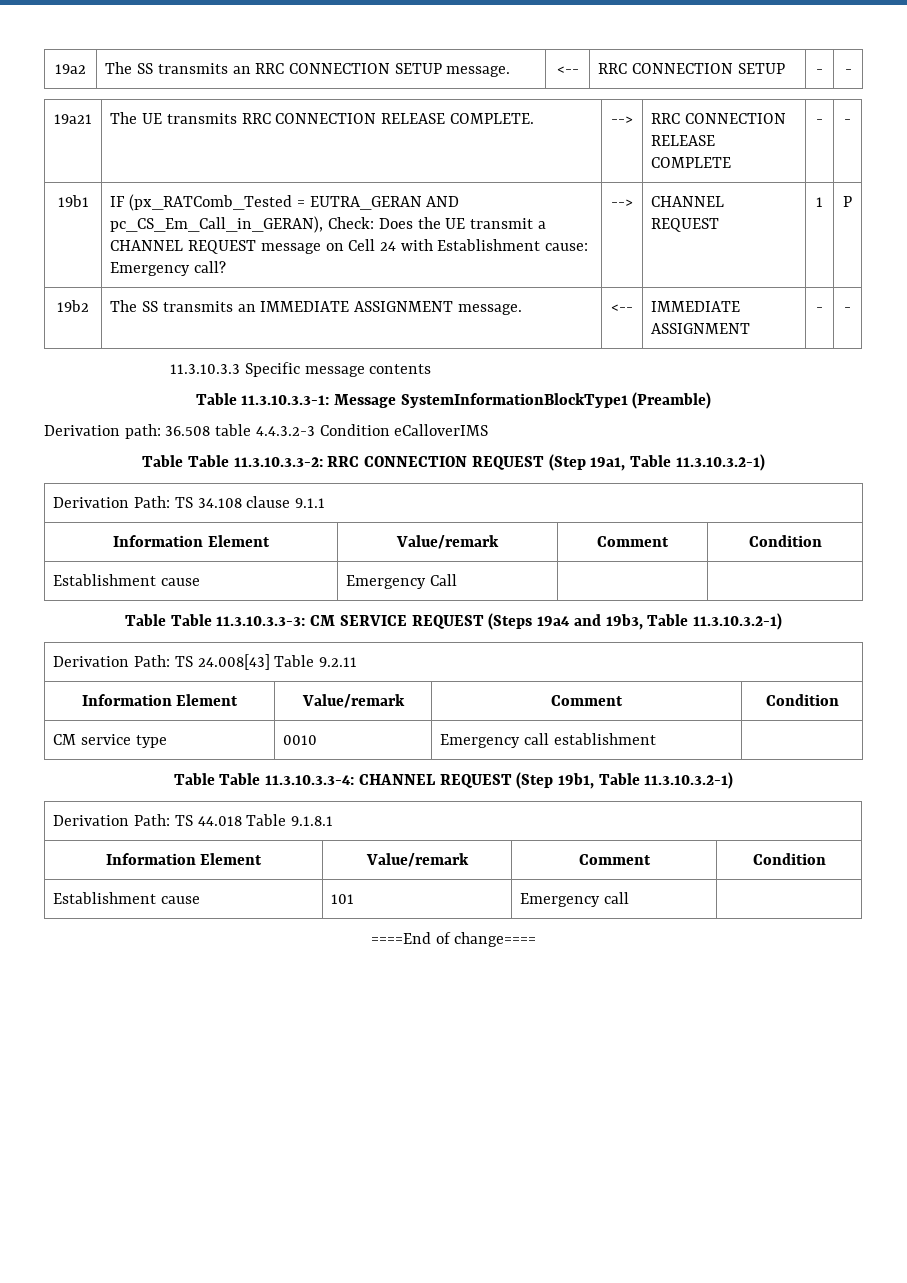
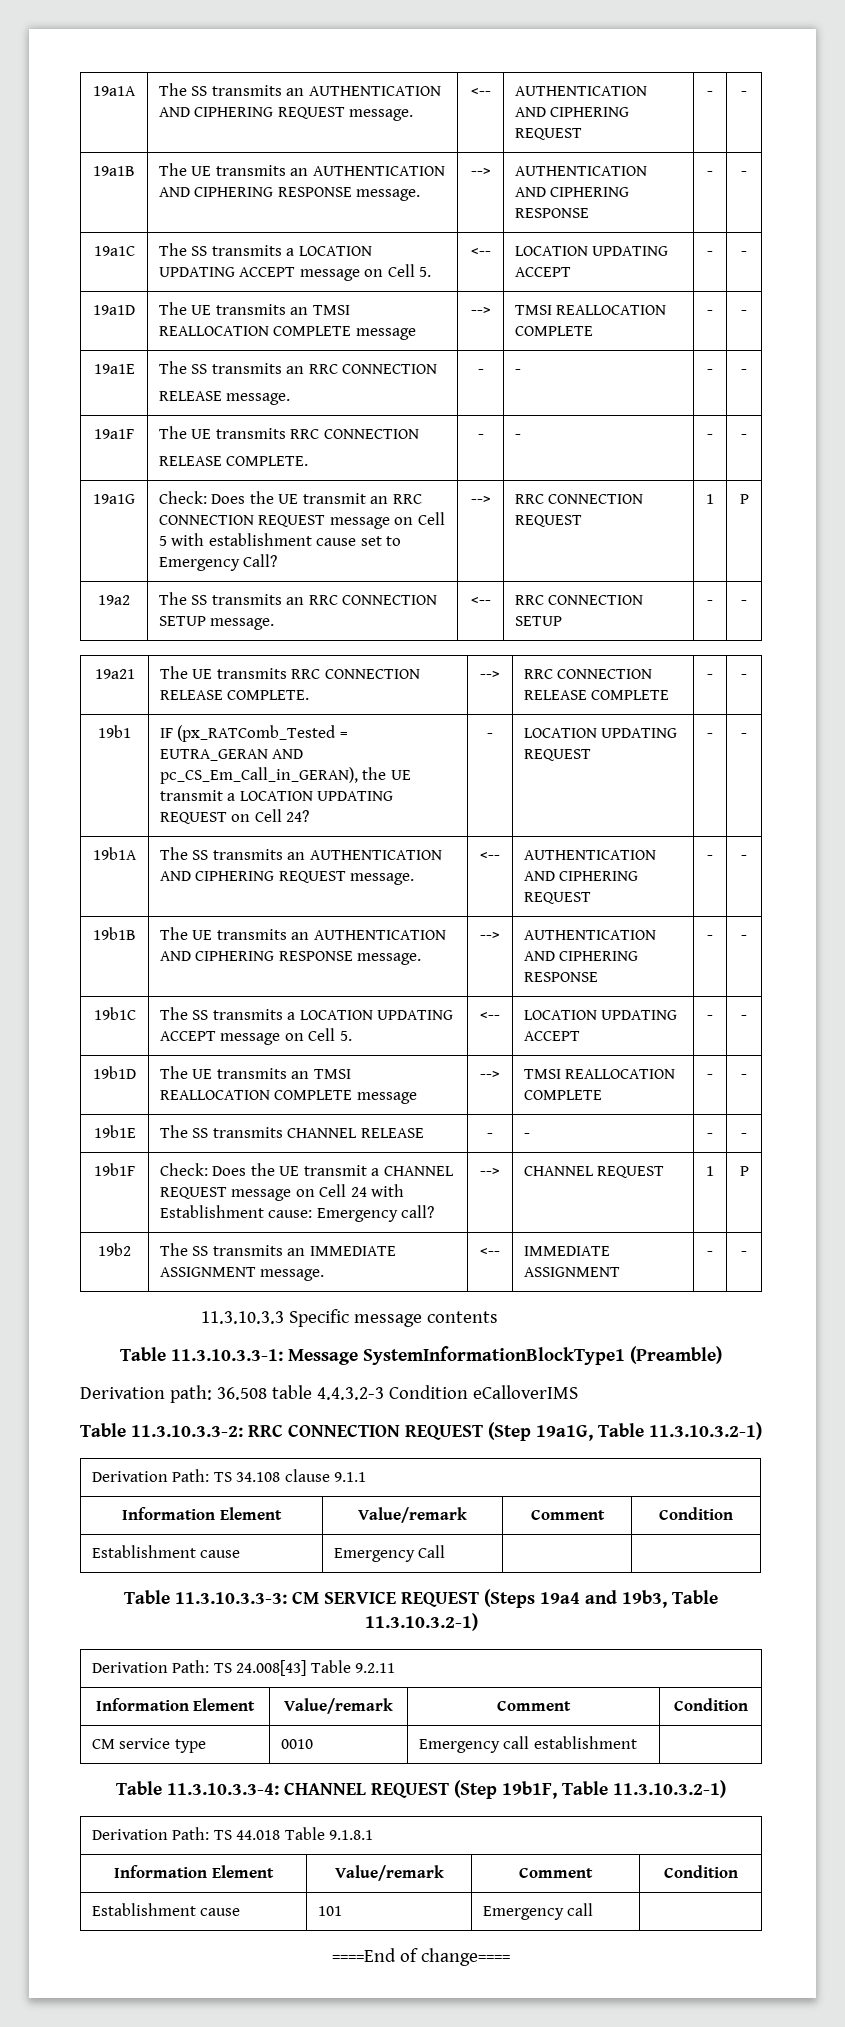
+ 19a1A | The SS transmits an AUTHENTICATION AND CIPHERING REQUEST message. | <-- | AUTHENTICATION AND CIPHERING REQUEST | - | -
+ 19a1B | The UE transmits an AUTHENTICATION AND CIPHERING RESPONSE message. | --> | AUTHENTICATION AND CIPHERING RESPONSE | - | -
+ 19a1C | The SS transmits a LOCATION UPDATING ACCEPT message on Cell 5. | <-- | LOCATION UPDATING ACCEPT | - | -
+ 19a1D | The UE transmits an TMSI REALLOCATION COMPLETE message | --> | TMSI REALLOCATION COMPLETE | - | -
+ 19a1E | The SS transmits an RRC CONNECTION
+ RELEASE message. | - | - | - | -
+ 19a1F | The UE transmits RRC CONNECTION
+ RELEASE COMPLETE. | - | - | - | -
+ 19a1G | Check: Does the UE transmit an RRC CONNECTION REQUEST message on Cell 5 with establishment cause set to Emergency Call? | --> | RRC CONNECTION REQUEST | 1 | P
- 19b1 | IF (px_RATComb_Tested = EUTRA_GERAN AND pc_CS_Em_Call_in_GERAN), Check: Does the UE transmit a CHANNEL REQUEST message on Cell 24 with Establishment cause: Emergency call? | --> | CHANNEL REQUEST | 1 | P
+ 19b1 | IF (px_RATComb_Tested = EUTRA_GERAN AND pc_CS_Em_Call_in_GERAN), the UE transmit a LOCATION UPDATING REQUEST on Cell 24? | - | LOCATION UPDATING REQUEST | - | -
+ 19b1A | The SS transmits an AUTHENTICATION AND CIPHERING REQUEST message. | <-- | AUTHENTICATION AND CIPHERING REQUEST | - | -
+ 19b1B | The UE transmits an AUTHENTICATION AND CIPHERING RESPONSE message. | --> | AUTHENTICATION AND CIPHERING RESPONSE | - | -
+ 19b1C | The SS transmits a LOCATION UPDATING ACCEPT message on Cell 5. | <-- | LOCATION UPDATING ACCEPT | - | -
+ 19b1D | The UE transmits an TMSI REALLOCATION COMPLETE message | --> | TMSI REALLOCATION COMPLETE | - | -
+ 19b1E | The SS transmits CHANNEL RELEASE | - | - | - | -
+ 19b1F | Check: Does the UE transmit a CHANNEL REQUEST message on Cell 24 with Establishment cause: Emergency call? | --> | CHANNEL REQUEST | 1 | P
- Table Table 11.3.10.3.3-2: RRC CONNECTION REQUEST (Step 19a1, Table 11.3.10.3.2-1)
+ Table 11.3.10.3.3-2: RRC CONNECTION REQUEST (Step 19a1G, Table 11.3.10.3.2-1)
- Table Table 11.3.10.3.3-3: CM SERVICE REQUEST (Steps 19a4 and 19b3, Table 11.3.10.3.2-1)
+ Table 11.3.10.3.3-3: CM SERVICE REQUEST (Steps 19a4 and 19b3, Table 11.3.10.3.2-1)
- Table Table 11.3.10.3.3-4: CHANNEL REQUEST (Step 19b1, Table 11.3.10.3.2-1)
+ Table 11.3.10.3.3-4: CHANNEL REQUEST (Step 19b1F, Table 11.3.10.3.2-1)

